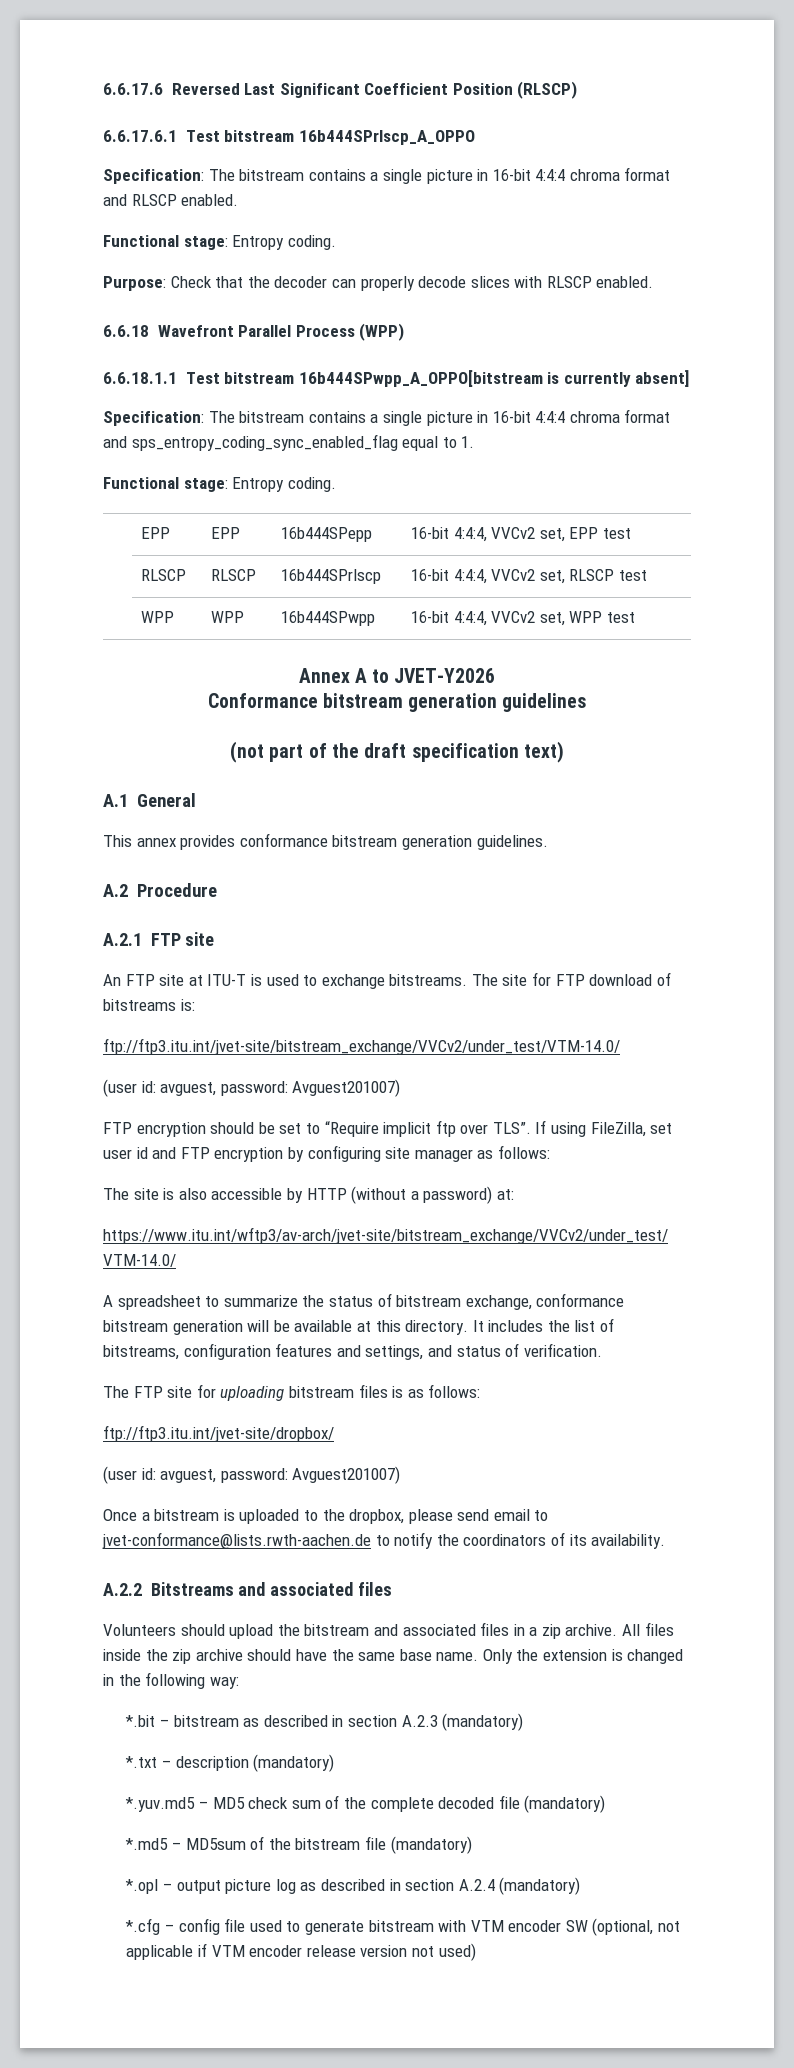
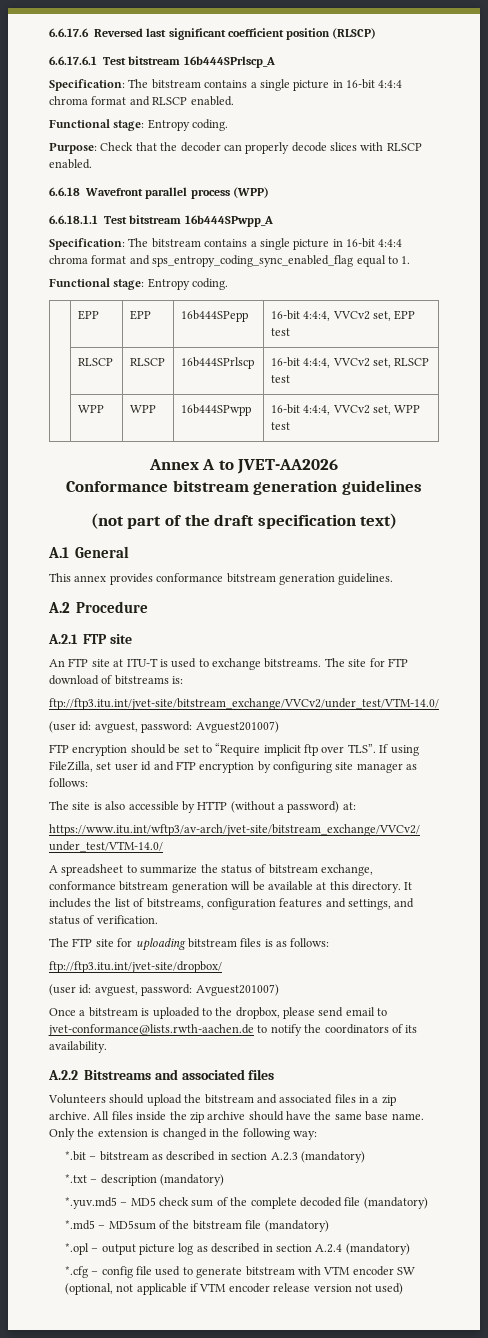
- 6.6.17.6 Reversed Last Significant Coefficient Position (RLSCP)
+ 6.6.17.6 Reversed last significant coefficient position (RLSCP)
- 6.6.17.6.1 Test bitstream 16b444SPrlscp_A_OPPO
+ 6.6.17.6.1 Test bitstream 16b444SPrlscp_A
- 6.6.18 Wavefront Parallel Process (WPP)
+ 6.6.18 Wavefront parallel process (WPP)
- 6.6.18.1.1 Test bitstream 16b444SPwpp_A_OPPO[bitstream is currently absent]
+ 6.6.18.1.1 Test bitstream 16b444SPwpp_A
- Annex A to JVET-Y2026
+ Annex A to JVET-AA2026

